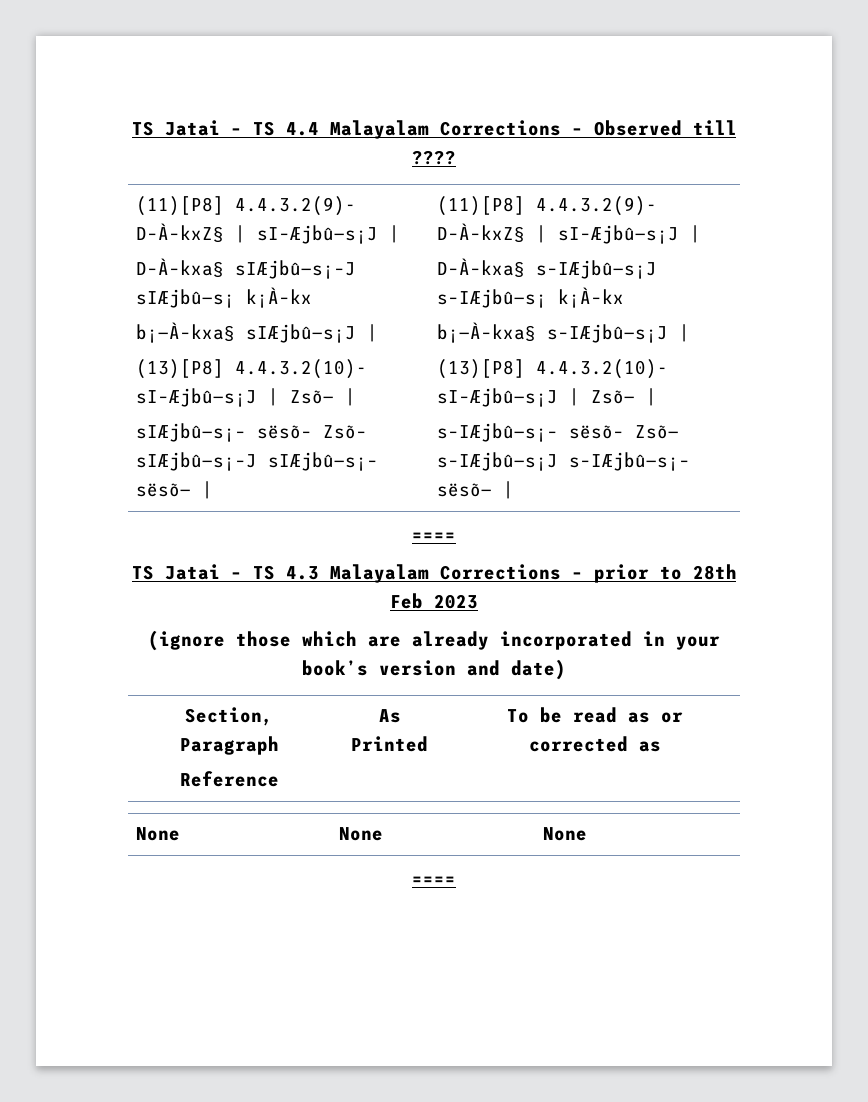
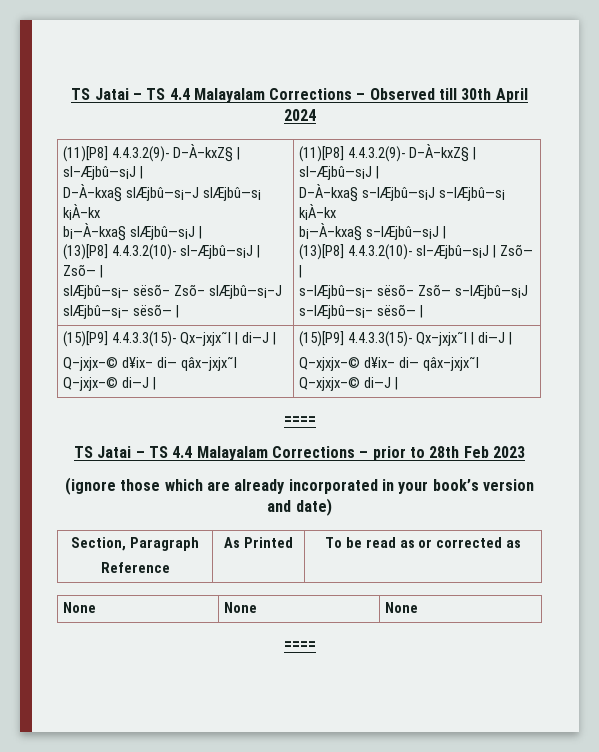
- TS Jatai – TS 4.4 Malayalam Corrections – Observed till ????
+ TS Jatai – TS 4.4 Malayalam Corrections – Observed till 30th April 2024
  (11)[P8] 4.4.3.2(9)- D–À–kxZ§ | sI–Æjbû—s¡J |
  D–À–kxa§ sIÆjbû—s¡–J sIÆjbû—s¡ k¡À–kx
  b¡—À–kxa§ sIÆjbû—s¡J |
  (13)[P8] 4.4.3.2(10)- sI–Æjbû—s¡J | Zsõ— |
  sIÆjbû—s¡– sësõ– Zsõ– sIÆjbû—s¡–J sIÆjbû—s¡– sësõ— | | (11)[P8] 4.4.3.2(9)- D–À–kxZ§ | sI–Æjbû—s¡J |
  D–À–kxa§ s–IÆjbû—s¡J s–IÆjbû—s¡ k¡À–kx
  b¡—À–kxa§ s–IÆjbû—s¡J |
  (13)[P8] 4.4.3.2(10)- sI–Æjbû—s¡J | Zsõ— |
  s–IÆjbû—s¡– sësõ– Zsõ— s–IÆjbû—s¡J s–IÆjbû—s¡– sësõ— |
+ (15)[P9] 4.4.3.3(15)- Qx–jxjx˜I | di—J |
+ Q–jxjx–© d¥ix– di— qâx–jxjx˜I Q–jxjx–© di—J | | (15)[P9] 4.4.3.3(15)- Qx–jxjx˜I | di—J |
+ Q–xjxjx–© d¥ix– di— qâx–jxjx˜I Q–xjxjx–© di—J |
- TS Jatai – TS 4.3 Malayalam Corrections – prior to 28th Feb 2023
+ TS Jatai – TS 4.4 Malayalam Corrections – prior to 28th Feb 2023

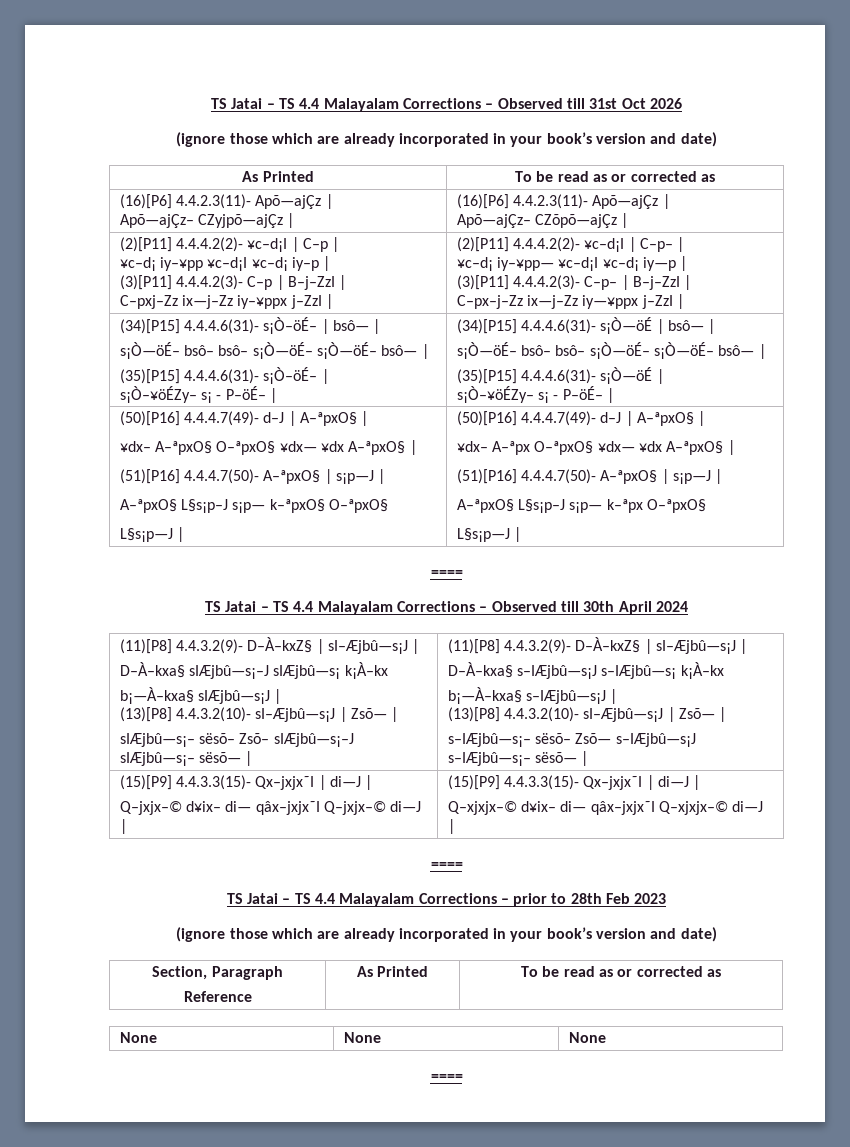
+ TS Jatai – TS 4.4 Malayalam Corrections – Observed till 31st Oct 2026
+ (ignore those which are already incorporated in your book’s version and date)
+ As Printed | To be read as or corrected as
+ (16)[P6] 4.4.2.3(11)- Apõ—ajÇz |
+ Apõ—ajÇz– CZyjpõ—ajÇz | | (16)[P6] 4.4.2.3(11)- Apõ—ajÇz |
+ Apõ—ajÇz– CZõpõ—ajÇz |
+ (2)[P11] 4.4.4.2(2)- ¥c–d¡I | C–p |
+ ¥c–d¡ iy–¥pp ¥c–d¡I ¥c–d¡ iy–p |
+ (3)[P11] 4.4.4.2(3)- C–p | B–j–ZzI |
+ C–pxj–Zz ix—j–Zz iy–¥ppx j–ZzI | | (2)[P11] 4.4.4.2(2)- ¥c–d¡I | C–p– |
+ ¥c–d¡ iy–¥pp— ¥c–d¡I ¥c–d¡ iy—p |
+ (3)[P11] 4.4.4.2(3)- C–p– | B–j–ZzI |
+ C–px–j–Zz ix—j–Zz iy—¥ppx j–ZzI |
+ (34)[P15] 4.4.4.6(31)- s¡Ò–öÉ– | bsô— |
+ s¡Ò—öÉ– bsô– bsô– s¡Ò—öÉ– s¡Ò—öÉ– bsô— |
+ (35)[P15] 4.4.4.6(31)- s¡Ò–öÉ– |
+ s¡Ò–¥öÉZy– s¡ - P–öÉ– | | (34)[P15] 4.4.4.6(31)- s¡Ò—öÉ | bsô— |
+ s¡Ò—öÉ– bsô– bsô– s¡Ò—öÉ– s¡Ò—öÉ– bsô— |
+ (35)[P15] 4.4.4.6(31)- s¡Ò—öÉ |
+ s¡Ò–¥öÉZy– s¡ - P–öÉ– |
+ (50)[P16] 4.4.4.7(49)- d–J | A–ªpxO§ |
+ ¥dx– A–ªpxO§ O–ªpxO§ ¥dx— ¥dx A–ªpxO§ |
+ (51)[P16] 4.4.4.7(50)- A–ªpxO§ | s¡p—J |
+ A–ªpxO§ L§s¡p–J s¡p— k–ªpxO§ O–ªpxO§
+ L§s¡p—J | | (50)[P16] 4.4.4.7(49)- d–J | A–ªpxO§ |
+ ¥dx– A–ªpx O–ªpxO§ ¥dx— ¥dx A–ªpxO§ |
+ (51)[P16] 4.4.4.7(50)- A–ªpxO§ | s¡p—J |
+ A–ªpxO§ L§s¡p–J s¡p— k–ªpx O–ªpxO§
+ L§s¡p—J |
+ ====

